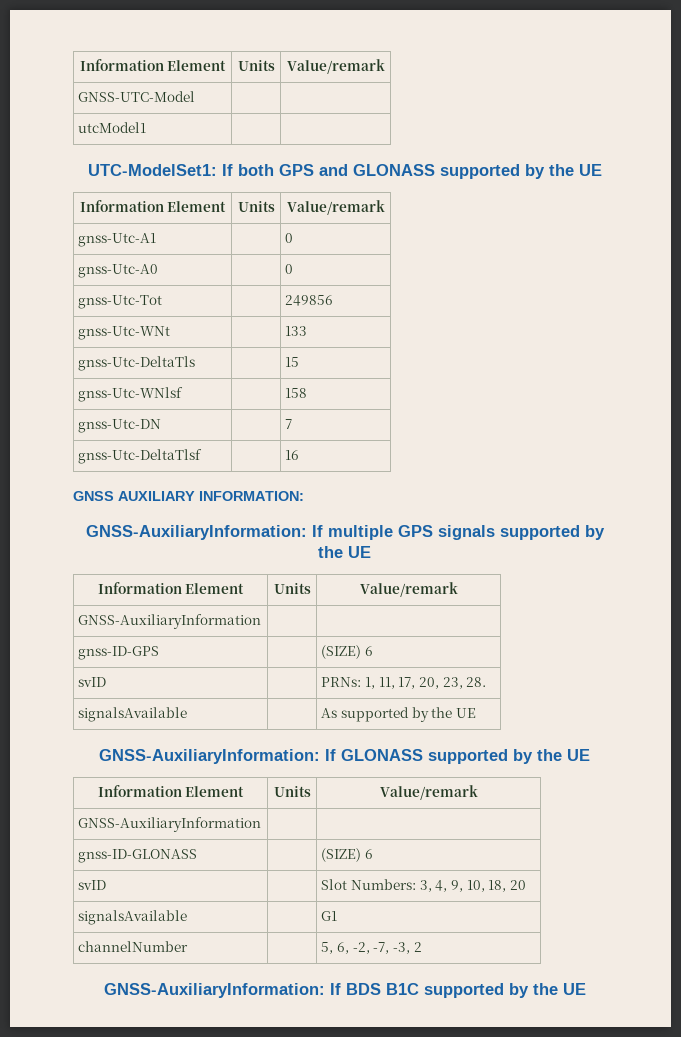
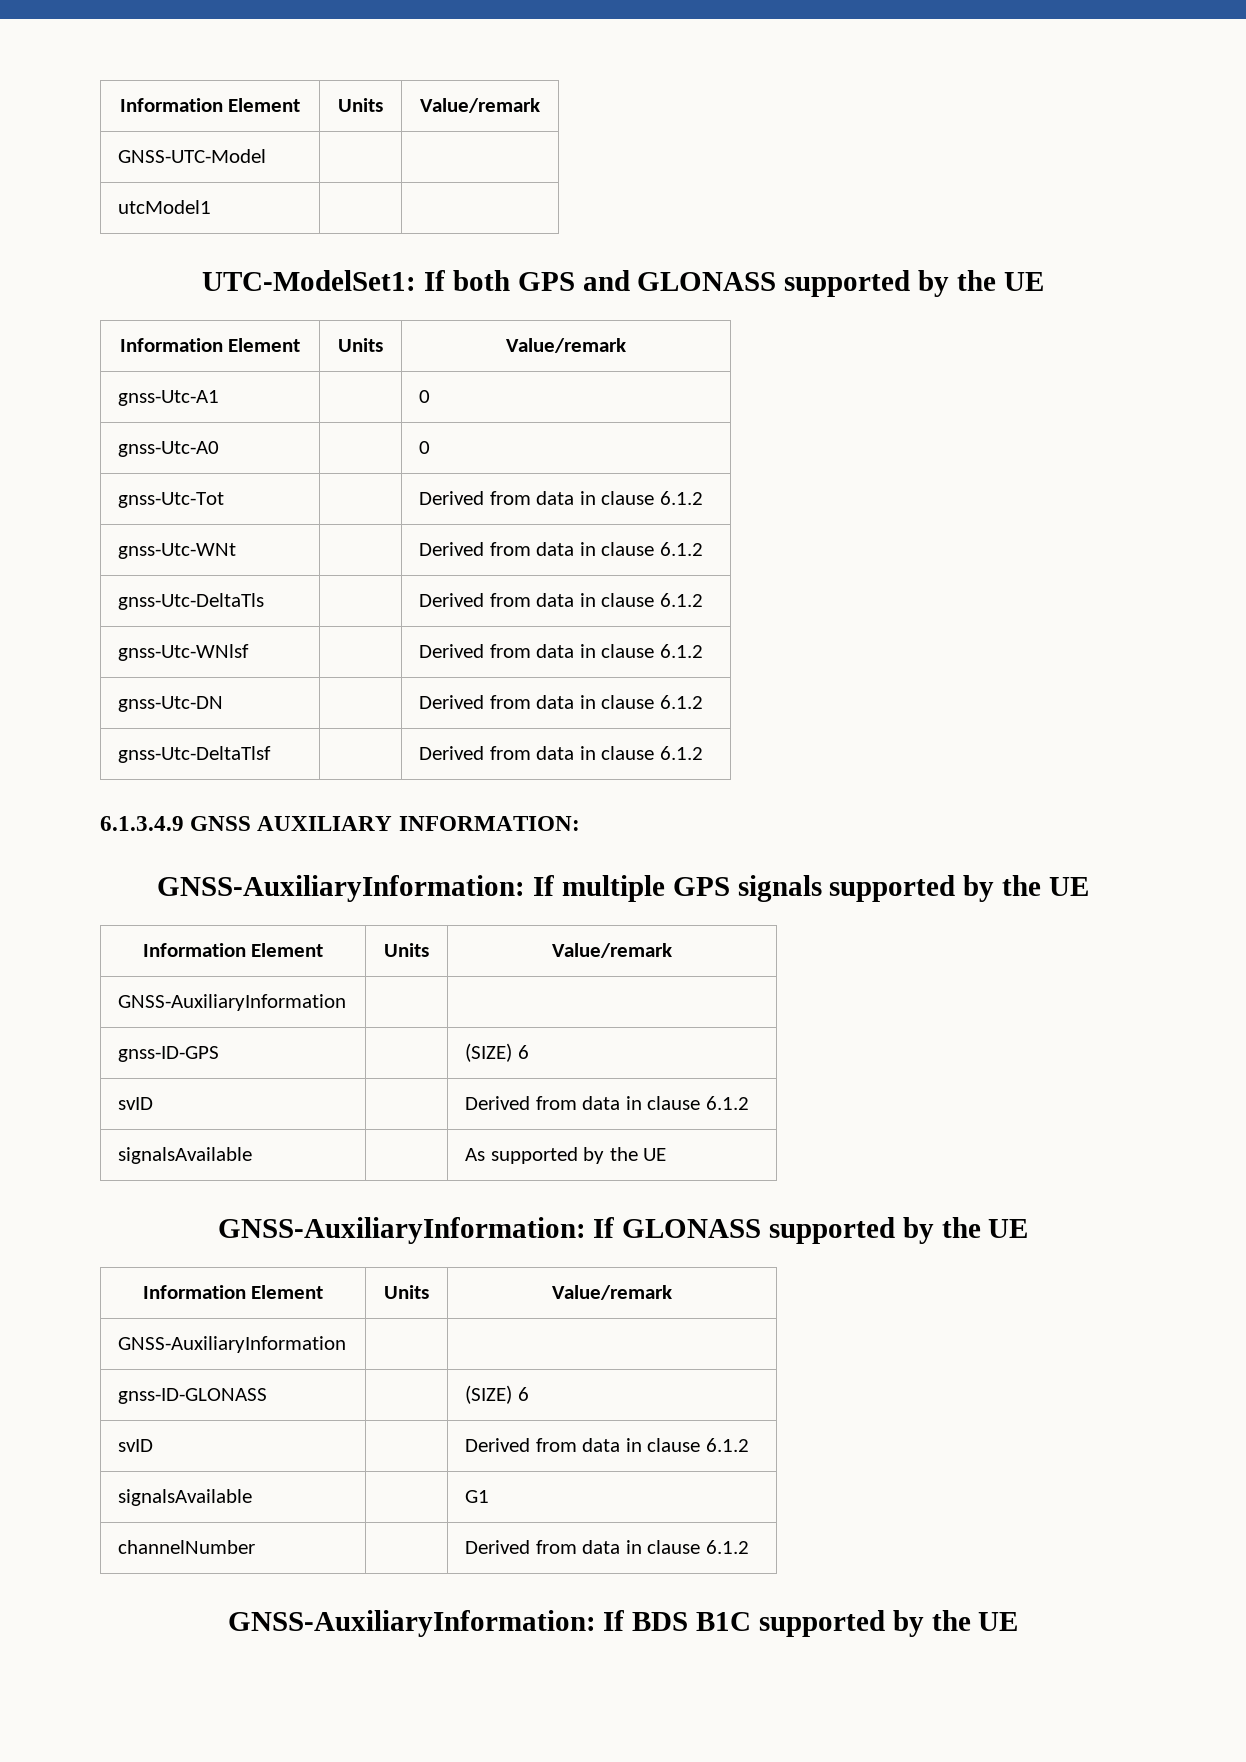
- gnss-Utc-Tot | | 249856
- gnss-Utc-WNt | | 133
- gnss-Utc-DeltaTls | | 15
- gnss-Utc-WNlsf | | 158
- gnss-Utc-DN | | 7
- gnss-Utc-DeltaTlsf | | 16
- GNSS AUXILIARY INFORMATION:
+ gnss-Utc-Tot | | Derived from data in clause 6.1.2
+ gnss-Utc-WNt | | Derived from data in clause 6.1.2
+ gnss-Utc-DeltaTls | | Derived from data in clause 6.1.2
+ gnss-Utc-WNlsf | | Derived from data in clause 6.1.2
+ gnss-Utc-DN | | Derived from data in clause 6.1.2
+ gnss-Utc-DeltaTlsf | | Derived from data in clause 6.1.2
+ 6.1.3.4.9 GNSS AUXILIARY INFORMATION:
  gnss-ID-GPS | | (SIZE) 6
- svID | | PRNs: 1, 11, 17, 20, 23, 28.
+ svID | | Derived from data in clause 6.1.2
  gnss-ID-GLONASS | | (SIZE) 6
- svID | | Slot Numbers: 3, 4, 9, 10, 18, 20
+ svID | | Derived from data in clause 6.1.2
  signalsAvailable | | G1
- channelNumber | | 5, 6, -2, -7, -3, 2
+ channelNumber | | Derived from data in clause 6.1.2

